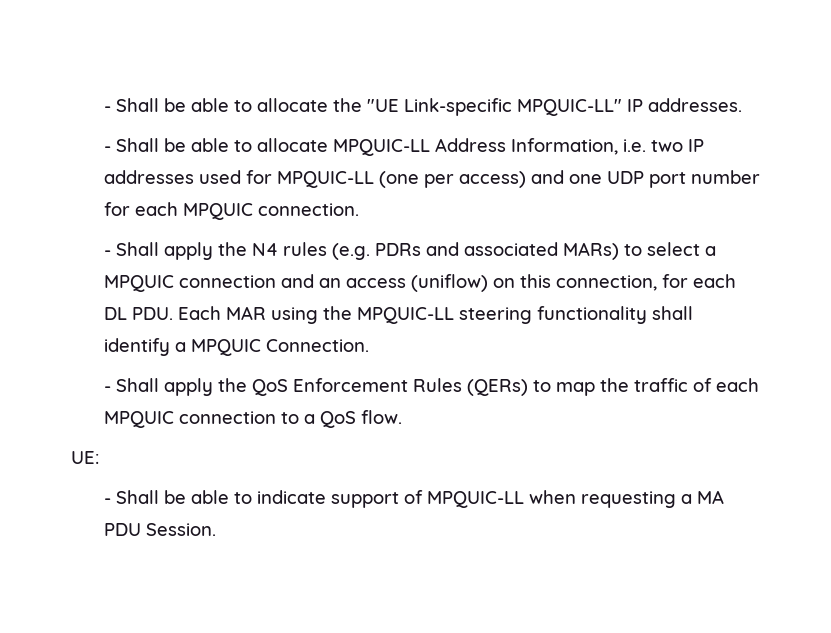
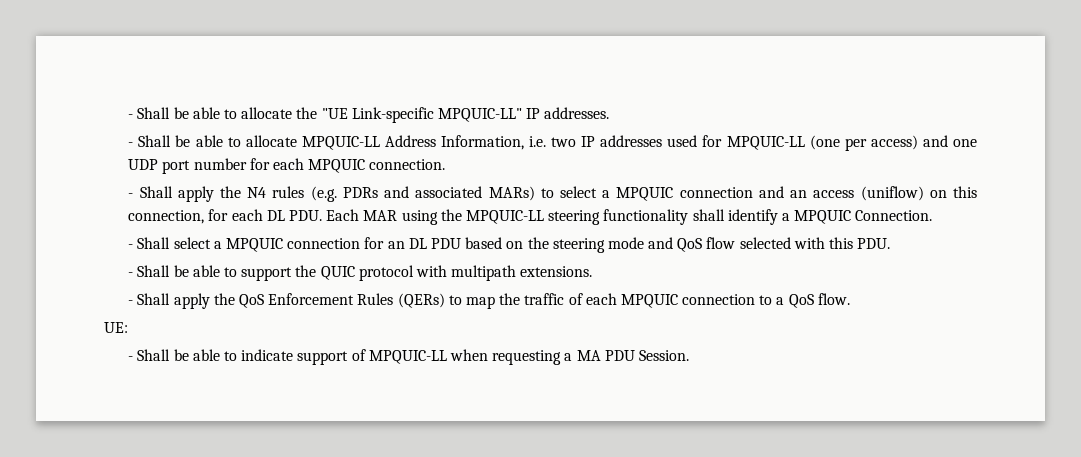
+ - Shall select a MPQUIC connection for an DL PDU based on the steering mode and QoS flow selected with this PDU.
+ - Shall be able to support the QUIC protocol with multipath extensions.

